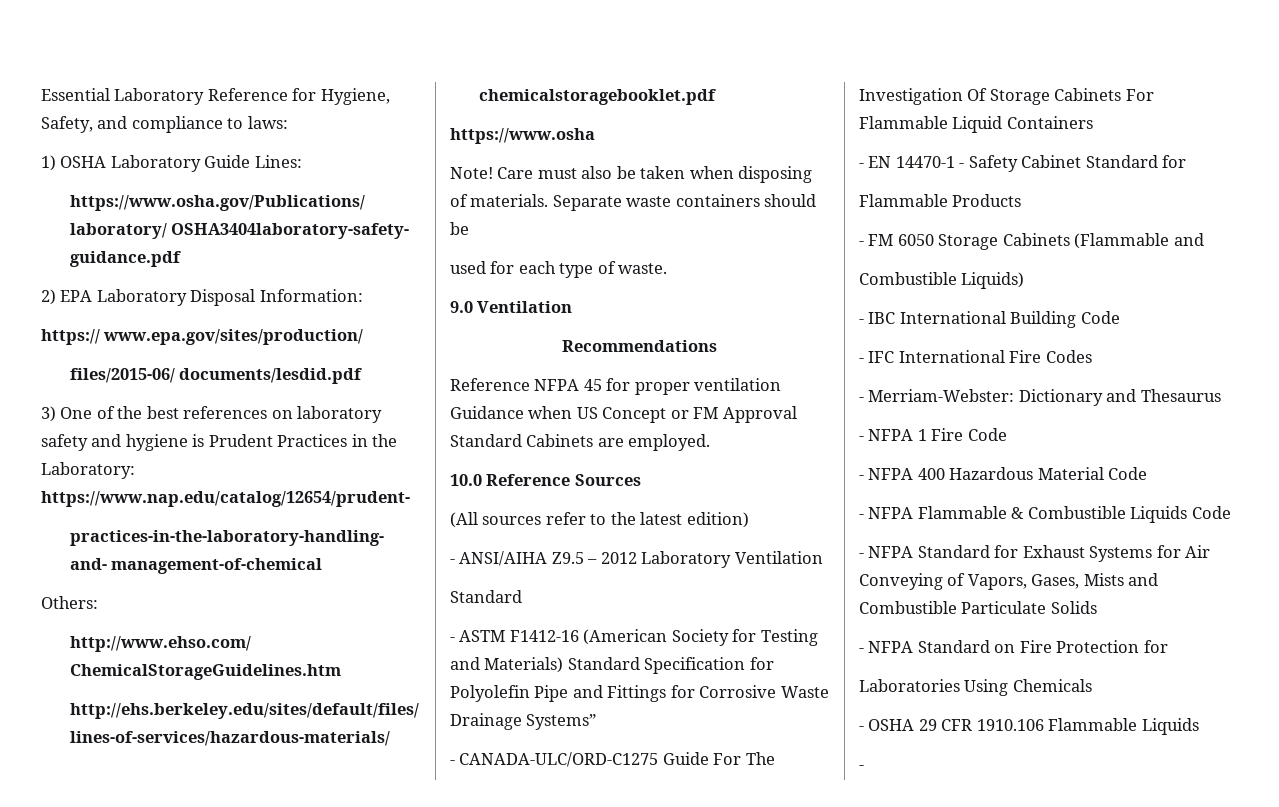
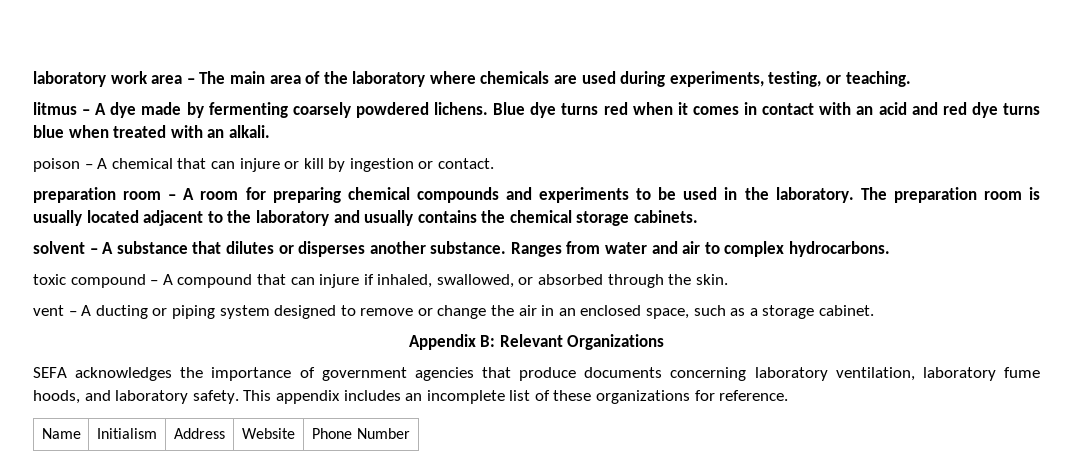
- Essential Laboratory Reference for Hygiene, Safety, and compliance to laws:
- 1) OSHA Laboratory Guide Lines:
- https://www.osha.gov/Publications/ laboratory/ OSHA3404laboratory-safety- guidance.pdf
- 2) EPA Laboratory Disposal Information:
- https:// www.epa.gov/sites/production/
- files/2015-06/ documents/lesdid.pdf
- 3) One of the best references on laboratory safety and hygiene is Prudent Practices in the Laboratory: https://www.nap.edu/catalog/12654/prudent-
- practices-in-the-laboratory-handling- and- management-of-chemical
- Others:
- http://www.ehso.com/ ChemicalStorageGuidelines.htm
- http://ehs.berkeley.edu/sites/default/files/ lines-of-services/hazardous-materials/ chemicalstoragebooklet.pdf
- https://www.osha
- Note! Care must also be taken when disposing of materials. Separate waste containers should be
- used for each type of waste.
- 9.0 Ventilation
- Recommendations
- Reference NFPA 45 for proper ventilation Guidance when US Concept or FM Approval Standard Cabinets are employed.
- 10.0 Reference Sources
- (All sources refer to the latest edition)
- - ANSI/AIHA Z9.5 – 2012 Laboratory Ventilation
- Standard
- - ASTM F1412-16 (American Society for Testing and Materials) Standard Specification for Polyolefin Pipe and Fittings for Corrosive Waste Drainage Systems”
- - CANADA-ULC/ORD-C1275 Guide For The Investigation Of Storage Cabinets For Flammable Liquid Containers
- - EN 14470-1 - Safety Cabinet Standard for
- Flammable Products
- - FM 6050 Storage Cabinets (Flammable and
- Combustible Liquids)
- - IBC International Building Code
- - IFC International Fire Codes
- - Merriam-Webster: Dictionary and Thesaurus
- - NFPA 1 Fire Code
- - NFPA 400 Hazardous Material Code
- - NFPA Flammable & Combustible Liquids Code
- - NFPA Standard for Exhaust Systems for Air Conveying of Vapors, Gases, Mists and Combustible Particulate Solids
- - NFPA Standard on Fire Protection for
- Laboratories Using Chemicals
- - OSHA 29 CFR 1910.106 Flammable Liquids
- -
+ laboratory work area – The main area of the laboratory where chemicals are used during experiments, testing, or teaching.
+ litmus – A dye made by fermenting coarsely powdered lichens. Blue dye turns red when it comes in contact with an acid and red dye turns blue when treated with an alkali.
+ poison – A chemical that can injure or kill by ingestion or contact.
+ preparation room – A room for preparing chemical compounds and experiments to be used in the laboratory. The preparation room is usually located adjacent to the laboratory and usually contains the chemical storage cabinets.
+ solvent – A substance that dilutes or disperses another substance. Ranges from water and air to complex hydrocarbons.
+ toxic compound – A compound that can injure if inhaled, swallowed, or absorbed through the skin.
+ vent – A ducting or piping system designed to remove or change the air in an enclosed space, such as a storage cabinet.
+ Appendix B: Relevant Organizations
+ SEFA acknowledges the importance of government agencies that produce documents concerning laboratory ventilation, laboratory fume hoods, and laboratory safety. This appendix includes an incomplete list of these organizations for reference.
+ Name | Initialism | Address | Website | Phone Number

